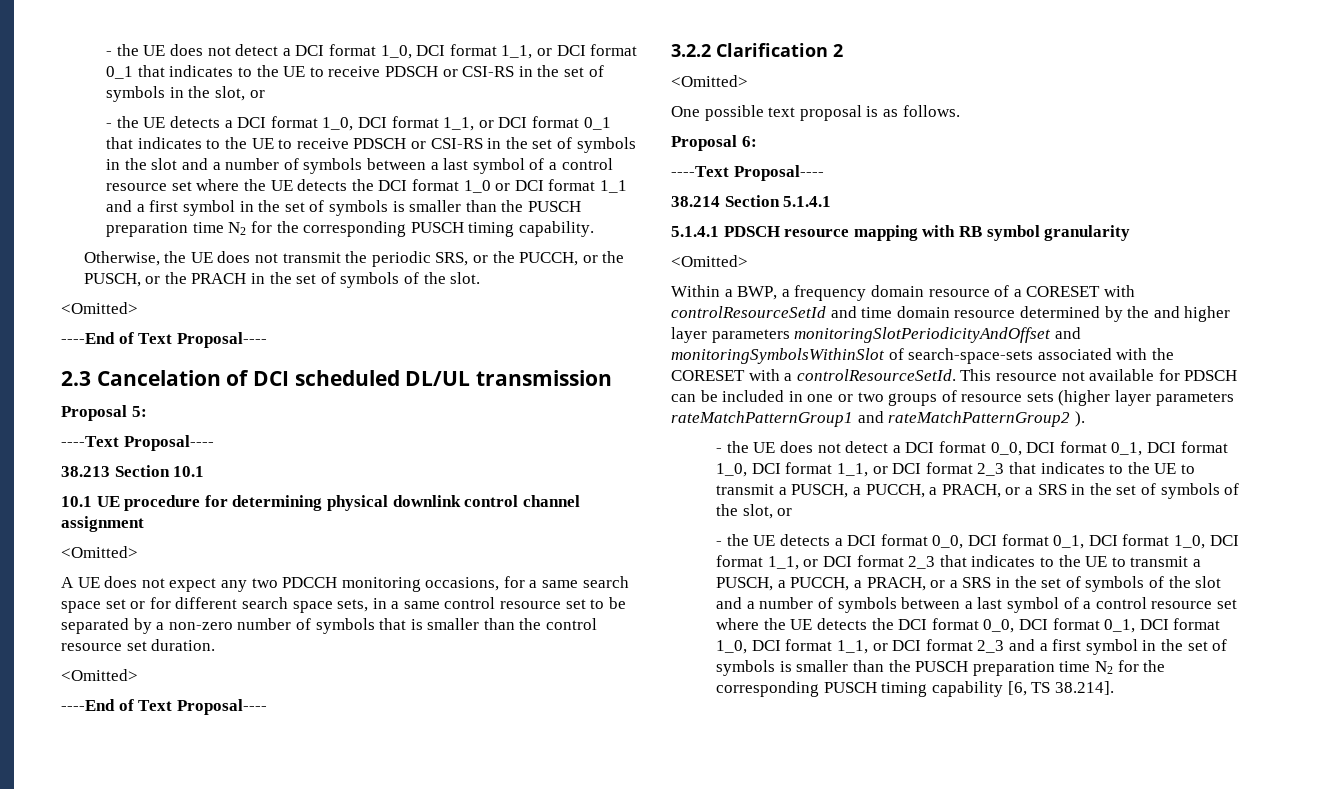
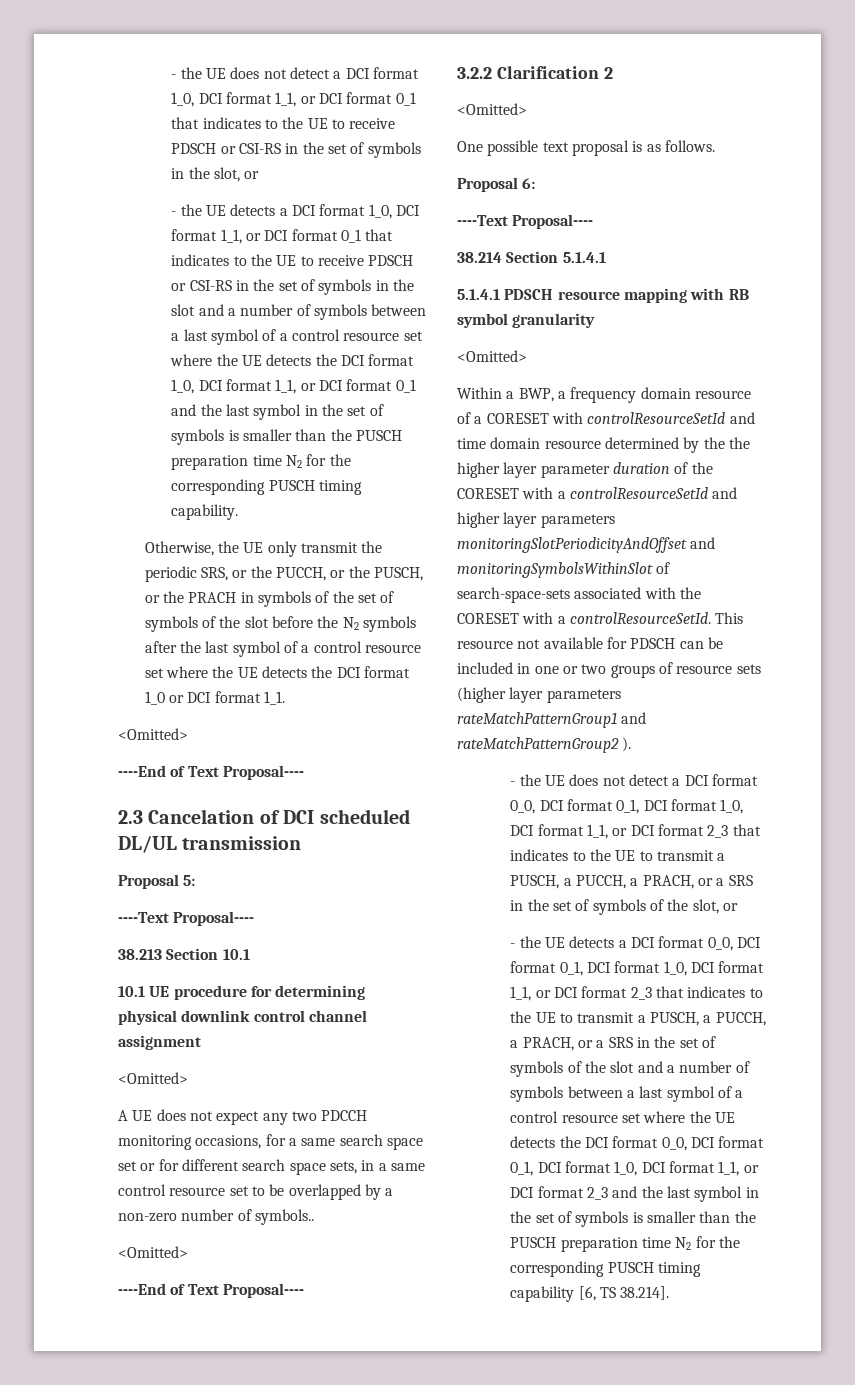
- - the UE detects a DCI format 1_0, DCI format 1_1, or DCI format 0_1 that indicates to the UE to receive PDSCH or CSI-RS in the set of symbols in the slot and a number of symbols between a last symbol of a control resource set where the UE detects the DCI format 1_0 or DCI format 1_1 and a first symbol in the set of symbols is smaller than the PUSCH preparation time N2 for the corresponding PUSCH timing capability.
+ - the UE detects a DCI format 1_0, DCI format 1_1, or DCI format 0_1 that indicates to the UE to receive PDSCH or CSI-RS in the set of symbols in the slot and a number of symbols between a last symbol of a control resource set where the UE detects the DCI format 1_0, DCI format 1_1, or DCI format 0_1 and the last symbol in the set of symbols is smaller than the PUSCH preparation time N2 for the corresponding PUSCH timing capability.
- Otherwise, the UE does not transmit the periodic SRS, or the PUCCH, or the PUSCH, or the PRACH in the set of symbols of the slot.
+ Otherwise, the UE only transmit the periodic SRS, or the PUCCH, or the PUSCH, or the PRACH in symbols of the set of symbols of the slot before the N2 symbols after the last symbol of a control resource set where the UE detects the DCI format 1_0 or DCI format 1_1.
- A UE does not expect any two PDCCH monitoring occasions, for a same search space set or for different search space sets, in a same control resource set to be separated by a non-zero number of symbols that is smaller than the control resource set duration.
+ A UE does not expect any two PDCCH monitoring occasions, for a same search space set or for different search space sets, in a same control resource set to be overlapped by a non-zero number of symbols..
- Within a BWP, a frequency domain resource of a CORESET with controlResourceSetId and time domain resource determined by the and higher layer parameters monitoringSlotPeriodicityAndOffset and monitoringSymbolsWithinSlot of search-space-sets associated with the CORESET with a controlResourceSetId.
+ Within a BWP, a frequency domain resource of a CORESET with controlResourceSetId and time domain resource determined by the the higher layer parameter duration of the CORESET with a controlResourceSetId and higher layer parameters monitoringSlotPeriodicityAndOffset and monitoringSymbolsWithinSlot of search-space-sets associated with the CORESET with a controlResourceSetId.
- - the UE detects a DCI format 0_0, DCI format 0_1, DCI format 1_0, DCI format 1_1, or DCI format 2_3 that indicates to the UE to transmit a PUSCH, a PUCCH, a PRACH, or a SRS in the set of symbols of the slot and a number of symbols between a last symbol of a control resource set where the UE detects the DCI format 0_0, DCI format 0_1, DCI format 1_0, DCI format 1_1, or DCI format 2_3 and a first symbol in the set of symbols is smaller than the PUSCH preparation time N2 for the corresponding PUSCH timing capability [6, TS 38.214].
+ - the UE detects a DCI format 0_0, DCI format 0_1, DCI format 1_0, DCI format 1_1, or DCI format 2_3 that indicates to the UE to transmit a PUSCH, a PUCCH, a PRACH, or a SRS in the set of symbols of the slot and a number of symbols between a last symbol of a control resource set where the UE detects the DCI format 0_0, DCI format 0_1, DCI format 1_0, DCI format 1_1, or DCI format 2_3 and the last symbol in the set of symbols is smaller than the PUSCH preparation time N2 for the corresponding PUSCH timing capability [6, TS 38.214].

